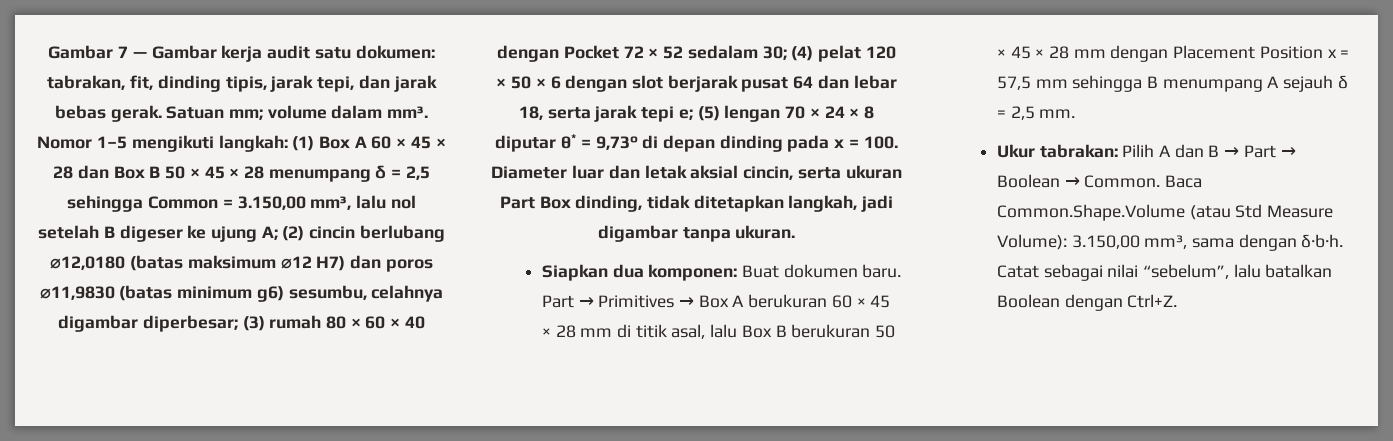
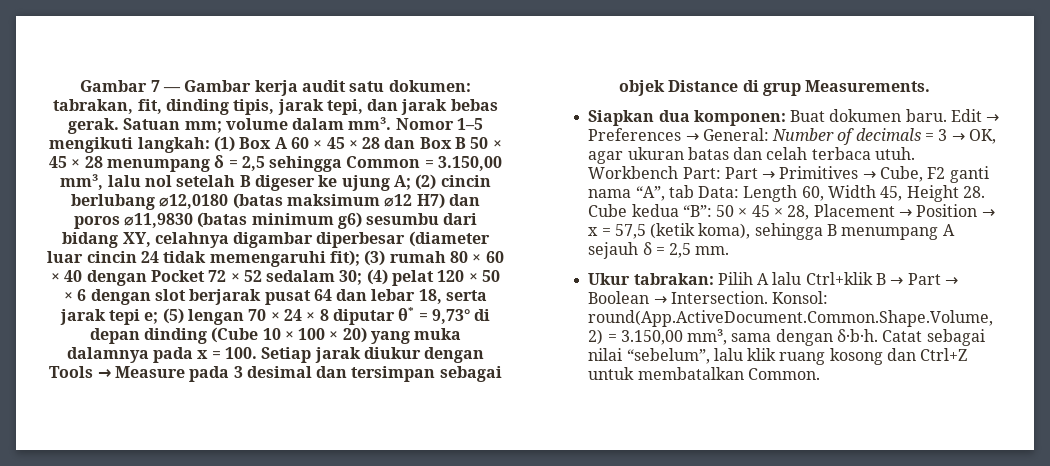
- (2) cincin berlubang ⌀12,0180 (batas maksimum ⌀12 H7) dan poros ⌀11,9830 (batas minimum g6) sesumbu, celahnya digambar diperbesar;
+ (2) cincin berlubang ⌀12,0180 (batas maksimum ⌀12 H7) dan poros ⌀11,9830 (batas minimum g6) sesumbu dari bidang XY, celahnya digambar diperbesar (diameter luar cincin 24 tidak memengaruhi fit);
- (5) lengan 70 × 24 × 8 diputar θ* = 9,73° di depan dinding pada x = 100. Diameter luar dan letak aksial cincin, serta ukuran Part Box dinding, tidak ditetapkan langkah, jadi digambar tanpa ukuran.
+ (5) lengan 70 × 24 × 8 diputar θ* = 9,73° di depan dinding (Cube 10 × 100 × 20) yang muka dalamnya pada x = 100. Setiap jarak diukur dengan Tools → Measure pada 3 desimal dan tersimpan sebagai objek Distance di grup Measurements.
- Part → Primitives → Box A berukuran 60 × 45 × 28 mm di titik asal, lalu Box B berukuran 50 × 45 × 28 mm dengan Placement Position x = 57,5 mm sehingga B menumpang A sejauh δ = 2,5 mm.
+ Edit → Preferences → General: Number of decimals = 3 → OK, agar ukuran batas dan celah terbaca utuh. Workbench Part: Part → Primitives → Cube, F2 ganti nama “A”, tab Data: Length 60, Width 45, Height 28. Cube kedua “B”: 50 × 45 × 28, Placement → Position → x = 57,5 (ketik koma), sehingga B menumpang A sejauh δ = 2,5 mm.
- Ukur tabrakan: Pilih A dan B → Part → Boolean → Common. Baca Common.Shape.Volume (atau Std Measure Volume): 3.150,00 mm³, sama dengan δ·b·h.
+ Ukur tabrakan: Pilih A lalu Ctrl+klik B → Part → Boolean → Intersection. Konsol: round(App.ActiveDocument.Common.Shape.Volume, 2) = 3.150,00 mm³, sama dengan δ·b·h.
- Catat sebagai nilai “sebelum”, lalu batalkan Boolean dengan Ctrl+Z.
+ Catat sebagai nilai “sebelum”, lalu klik ruang kosong dan Ctrl+Z untuk membatalkan Common.

